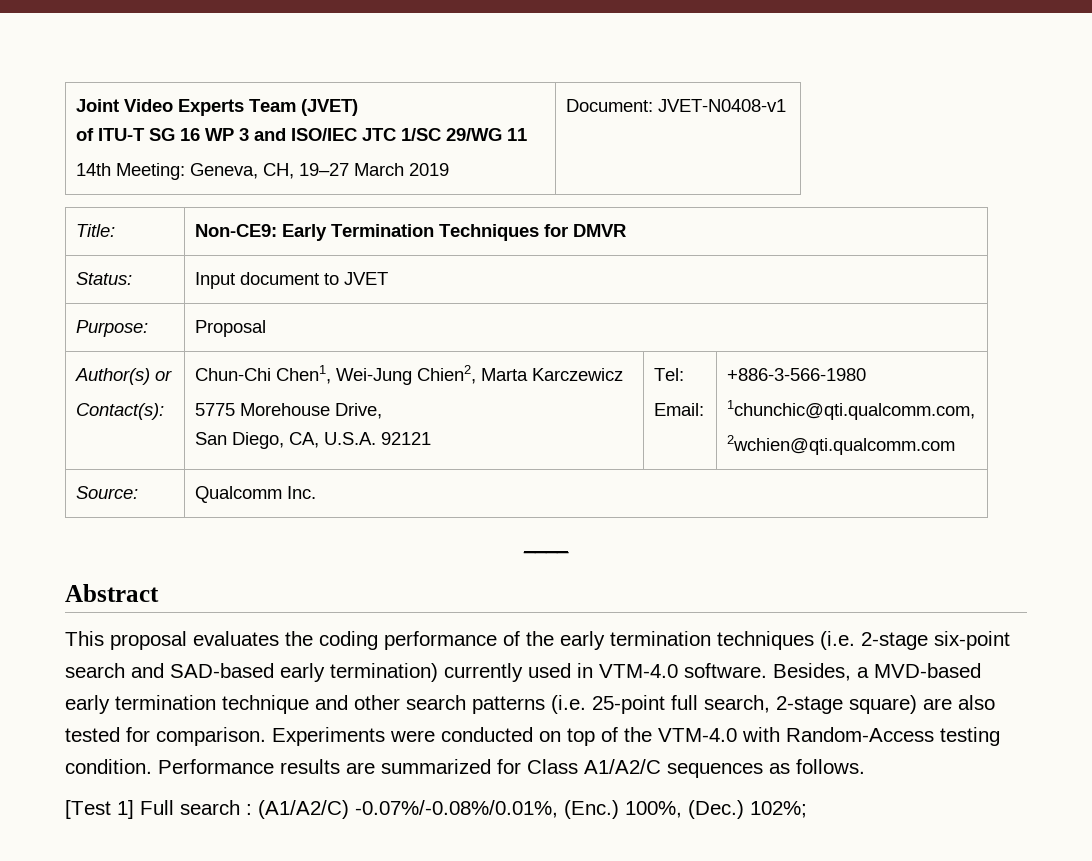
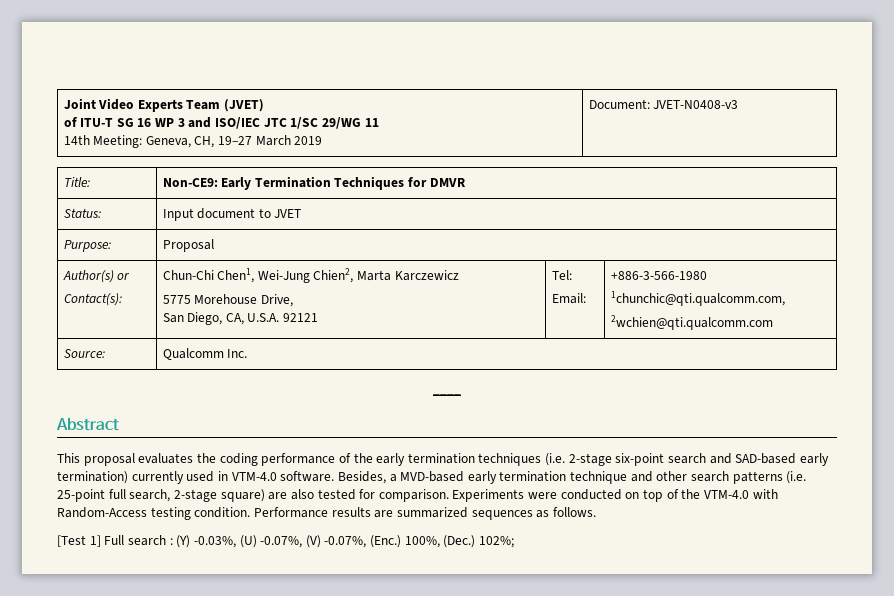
  Joint Video Experts Team (JVET)
  of ITU-T SG 16 WP 3 and ISO/IEC JTC 1/SC 29/WG 11
- 14th Meeting: Geneva, CH, 19–27 March 2019 | Document: JVET-N0408-v1
+ 14th Meeting: Geneva, CH, 19–27 March 2019 | Document: JVET-N0408-v3
- Performance results are summarized for Class A1/A2/C sequences as follows.
+ Performance results are summarized sequences as follows.
- [Test 1] Full search : (A1/A2/C) -0.07%/-0.08%/0.01%, (Enc.) 100%, (Dec.) 102%;
+ [Test 1] Full search : (Y) -0.03%, (U) -0.07%, (V) -0.07%, (Enc.) 100%, (Dec.) 102%;

